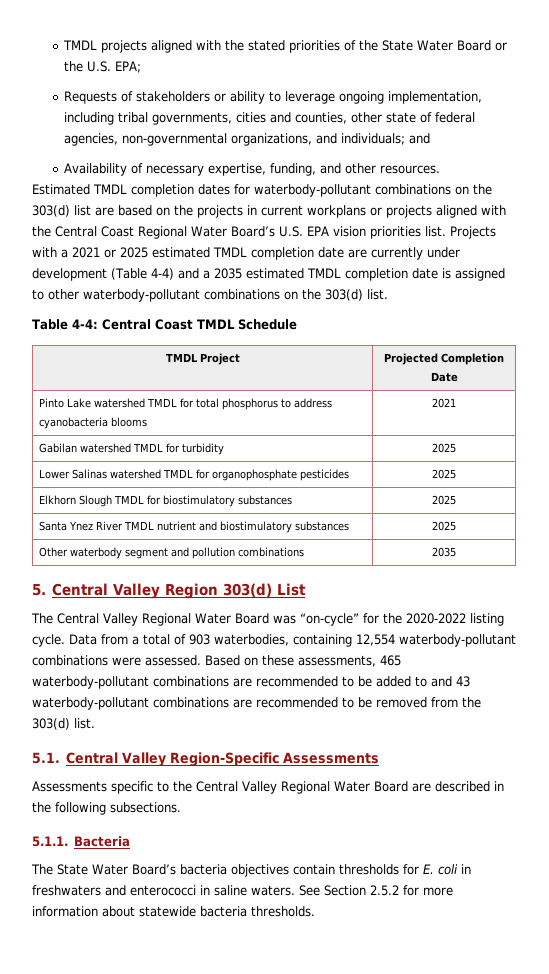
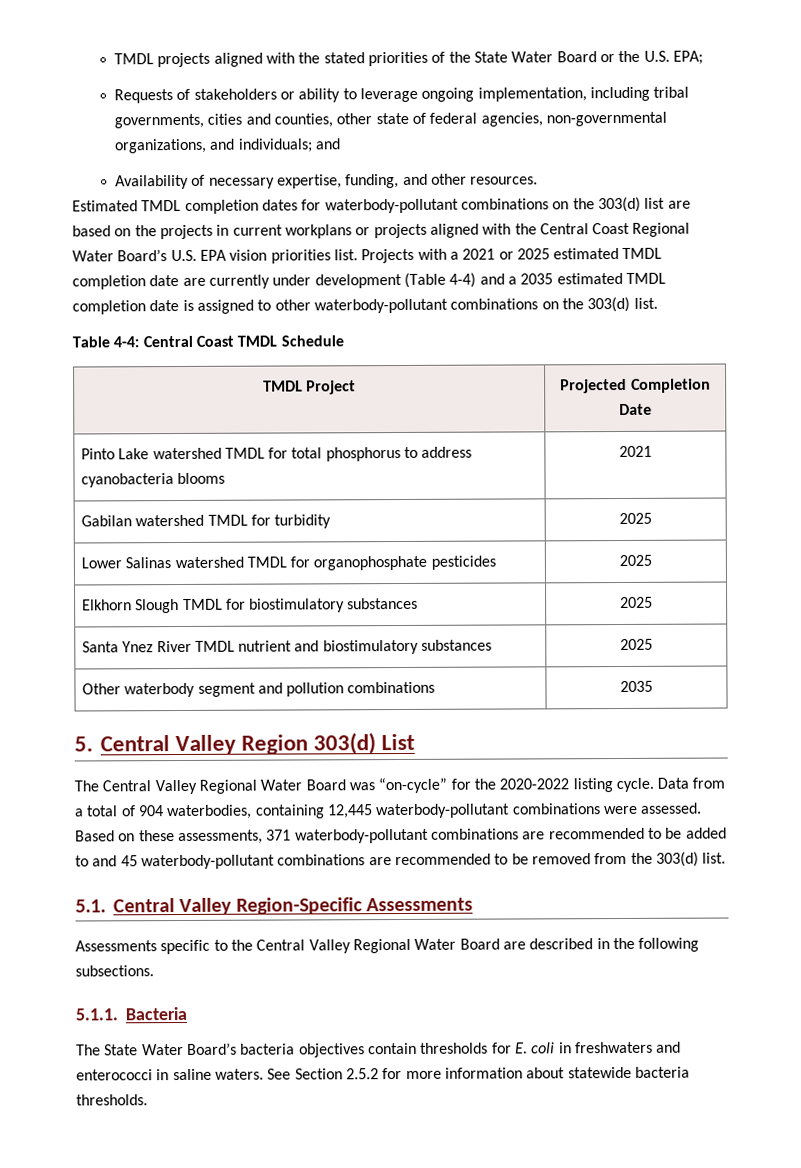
- Data from a total of 903 waterbodies, containing 12,554 waterbody-pollutant combinations were assessed.
+ Data from a total of 904 waterbodies, containing 12,445 waterbody-pollutant combinations were assessed.
- Based on these assessments, 465 waterbody-pollutant combinations are recommended to be added to and 43 waterbody-pollutant combinations are recommended to be removed from the 303(d) list.
+ Based on these assessments, 371 waterbody-pollutant combinations are recommended to be added to and 45 waterbody-pollutant combinations are recommended to be removed from the 303(d) list.

